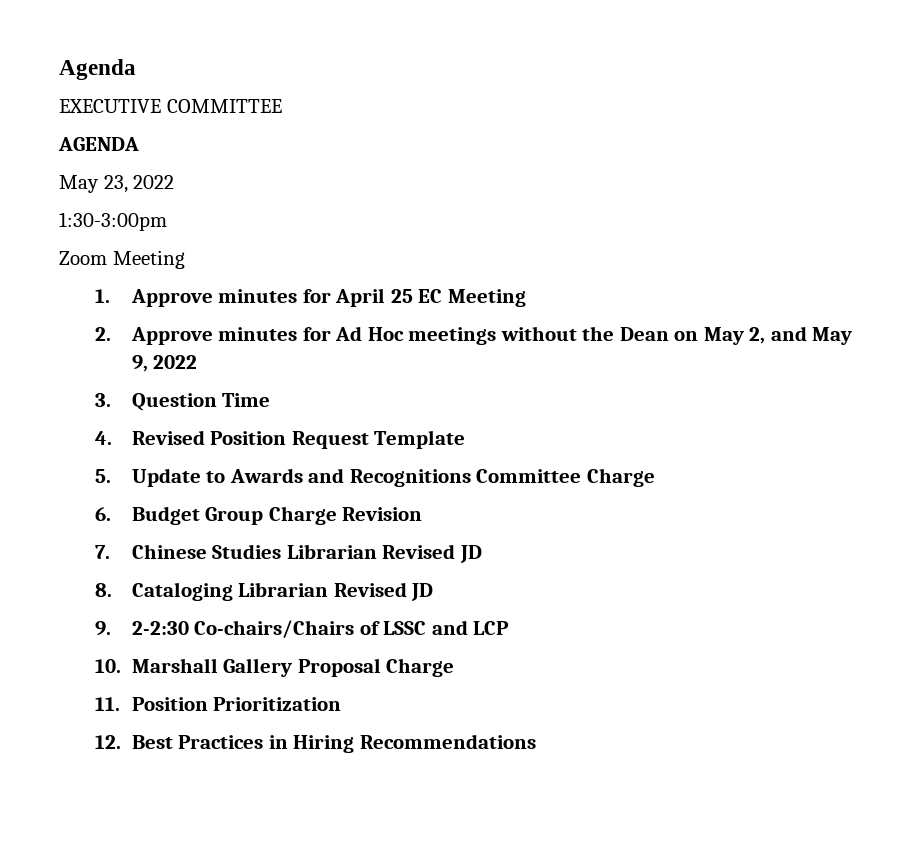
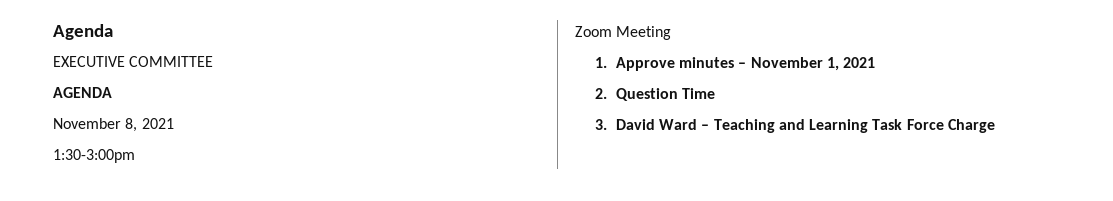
- May 23, 2022
+ November 8, 2021
- 1. Approve minutes for April 25 EC Meeting
- 2. Approve minutes for Ad Hoc meetings without the Dean on May 2, and May 9, 2022
- 3. Question Time
- 4. Revised Position Request Template
- 5. Update to Awards and Recognitions Committee Charge
- 6. Budget Group Charge Revision
- 7. Chinese Studies Librarian Revised JD
- 8. Cataloging Librarian Revised JD
- 9. 2-2:30 Co-chairs/Chairs of LSSC and LCP
- 10. Marshall Gallery Proposal Charge
- 11. Position Prioritization
- 12. Best Practices in Hiring Recommendations
+ 1. Approve minutes – November 1, 2021
+ 2. Question Time
+ 3. David Ward – Teaching and Learning Task Force Charge

